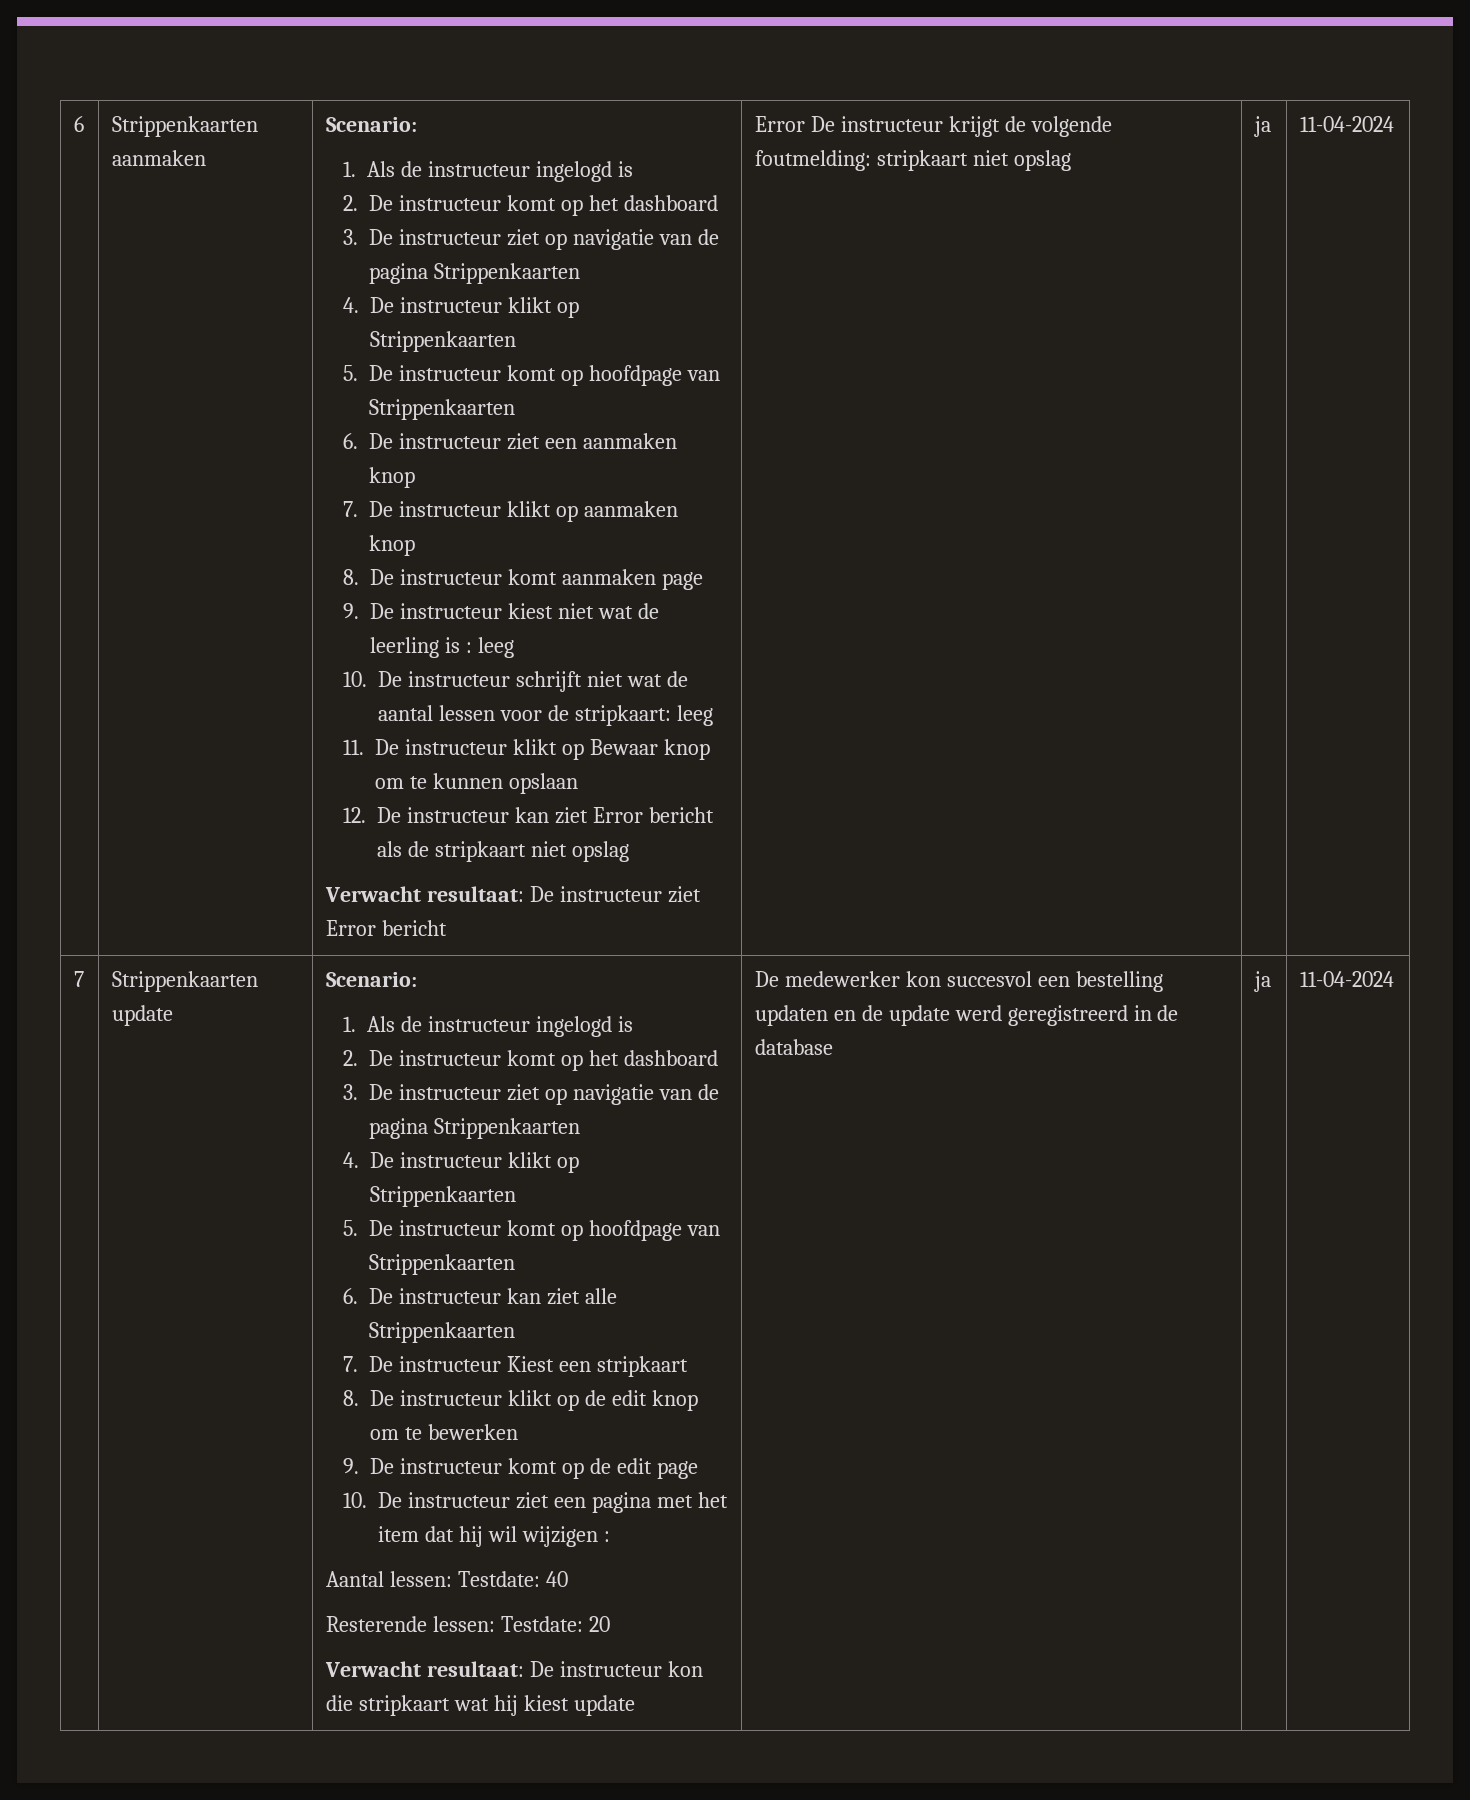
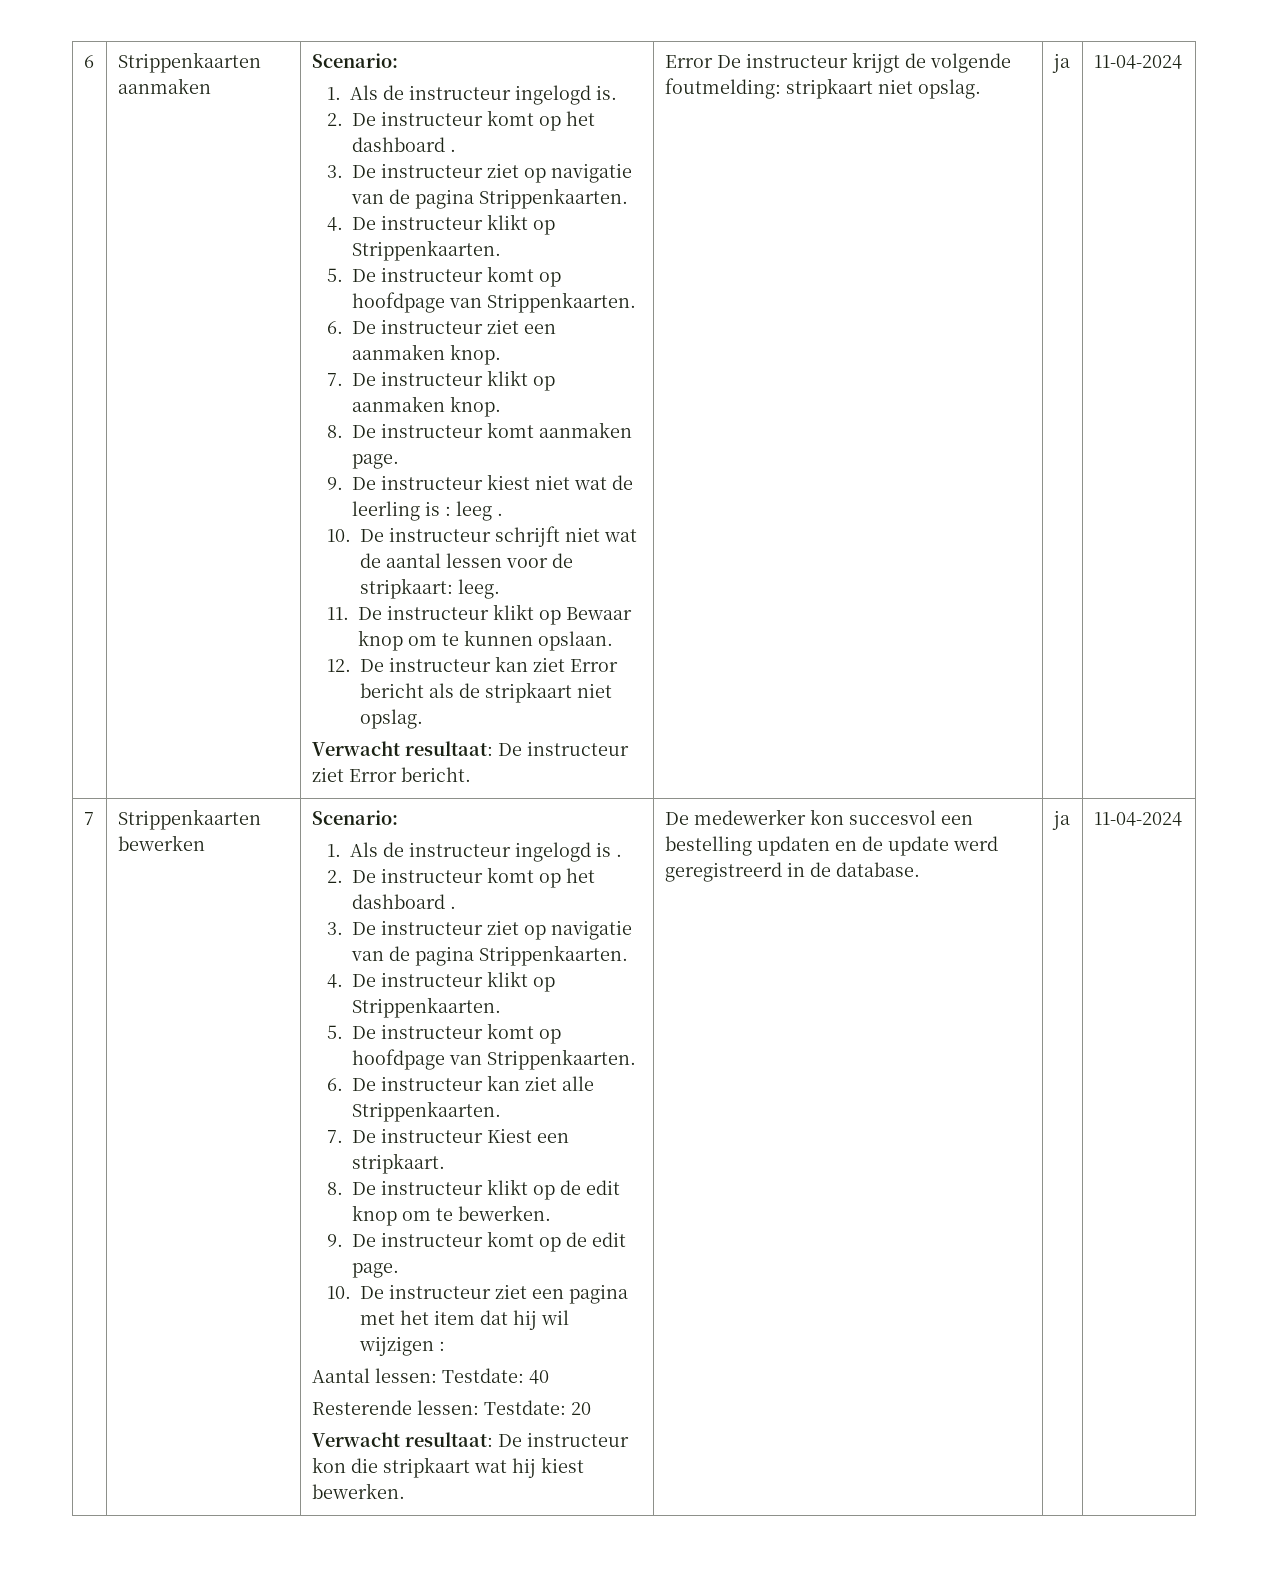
  Strippenkaarten aanmaken | Scenario:
- 1. Als de instructeur ingelogd is
- 2. De instructeur komt op het dashboard
- 3. De instructeur ziet op navigatie van de pagina Strippenkaarten
- 4. De instructeur klikt op Strippenkaarten
- 5. De instructeur komt op hoofdpage van Strippenkaarten
+ 1. Als de instructeur ingelogd is.
+ 2. De instructeur komt op het dashboard .
+ 3. De instructeur ziet op navigatie van de pagina Strippenkaarten.
+ 4. De instructeur klikt op Strippenkaarten.
+ 5. De instructeur komt op hoofdpage van Strippenkaarten.
- 6. De instructeur ziet een aanmaken knop
+ 6. De instructeur ziet een aanmaken knop.
- 7. De instructeur klikt op aanmaken knop
+ 7. De instructeur klikt op aanmaken knop.
- 8. De instructeur komt aanmaken page
+ 8. De instructeur komt aanmaken page.
- 9. De instructeur kiest niet wat de leerling is : leeg
+ 9. De instructeur kiest niet wat de leerling is : leeg .
- 10. De instructeur schrijft niet wat de aantal lessen voor de stripkaart: leeg
+ 10. De instructeur schrijft niet wat de aantal lessen voor de stripkaart: leeg.
- 11. De instructeur klikt op Bewaar knop om te kunnen opslaan
+ 11. De instructeur klikt op Bewaar knop om te kunnen opslaan.
- 12. De instructeur kan ziet Error bericht als de stripkaart niet opslag
+ 12. De instructeur kan ziet Error bericht als de stripkaart niet opslag.
- Verwacht resultaat: De instructeur ziet Error bericht
+ Verwacht resultaat: De instructeur ziet Error bericht.
- Error De instructeur krijgt de volgende foutmelding: stripkaart niet opslag
+ Error De instructeur krijgt de volgende foutmelding: stripkaart niet opslag.
- Strippenkaarten update | Scenario:
- 1. Als de instructeur ingelogd is
- 2. De instructeur komt op het dashboard
- 3. De instructeur ziet op navigatie van de pagina Strippenkaarten
- 4. De instructeur klikt op Strippenkaarten
- 5. De instructeur komt op hoofdpage van Strippenkaarten
+ Strippenkaarten bewerken | Scenario:
+ 1. Als de instructeur ingelogd is .
+ 2. De instructeur komt op het dashboard .
+ 3. De instructeur ziet op navigatie van de pagina Strippenkaarten.
+ 4. De instructeur klikt op Strippenkaarten.
+ 5. De instructeur komt op hoofdpage van Strippenkaarten.
- 6. De instructeur kan ziet alle Strippenkaarten
+ 6. De instructeur kan ziet alle Strippenkaarten.
- 7. De instructeur Kiest een stripkaart
+ 7. De instructeur Kiest een stripkaart.
- 8. De instructeur klikt op de edit knop om te bewerken
+ 8. De instructeur klikt op de edit knop om te bewerken.
- 9. De instructeur komt op de edit page
+ 9. De instructeur komt op de edit page.
- Verwacht resultaat: De instructeur kon die stripkaart wat hij kiest update
+ Verwacht resultaat: De instructeur kon die stripkaart wat hij kiest bewerken.
- De medewerker kon succesvol een bestelling updaten en de update werd geregistreerd in de database
+ De medewerker kon succesvol een bestelling updaten en de update werd geregistreerd in de database.

